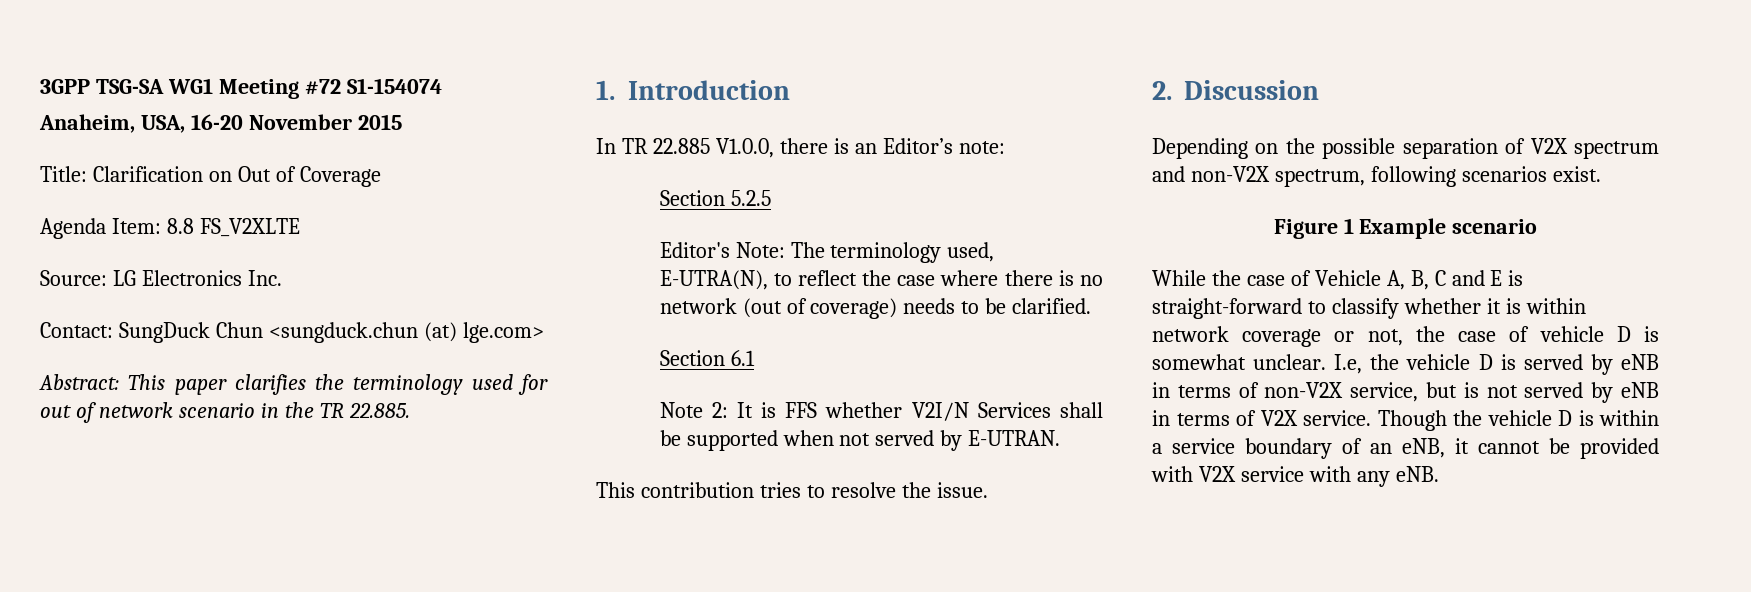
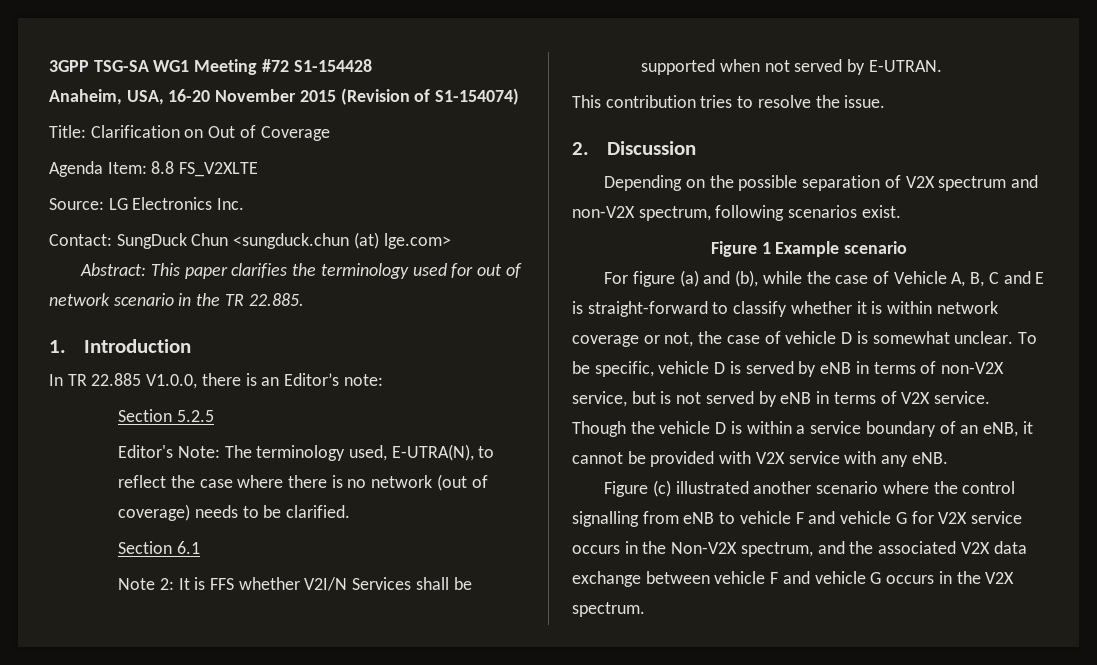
- 3GPP TSG-SA WG1 Meeting #72 S1-154074
+ 3GPP TSG-SA WG1 Meeting #72 S1-154428
- Anaheim, USA, 16-20 November 2015
+ Anaheim, USA, 16-20 November 2015 (Revision of S1-154074)
- While the case of Vehicle A, B, C and E is straight-forward to classify whether it is within network coverage or not, the case of vehicle D is somewhat unclear.
+ For figure (a) and (b), while the case of Vehicle A, B, C and E is straight-forward to classify whether it is within network coverage or not, the case of vehicle D is somewhat unclear.
- I.e, the vehicle D is served by eNB in terms of non-V2X service, but is not served by eNB in terms of V2X service.
+ To be specific, vehicle D is served by eNB in terms of non-V2X service, but is not served by eNB in terms of V2X service.
+ Figure (c) illustrated another scenario where the control signalling from eNB to vehicle F and vehicle G for V2X service occurs in the Non-V2X spectrum, and the associated V2X data exchange between vehicle F and vehicle G occurs in the V2X spectrum.

